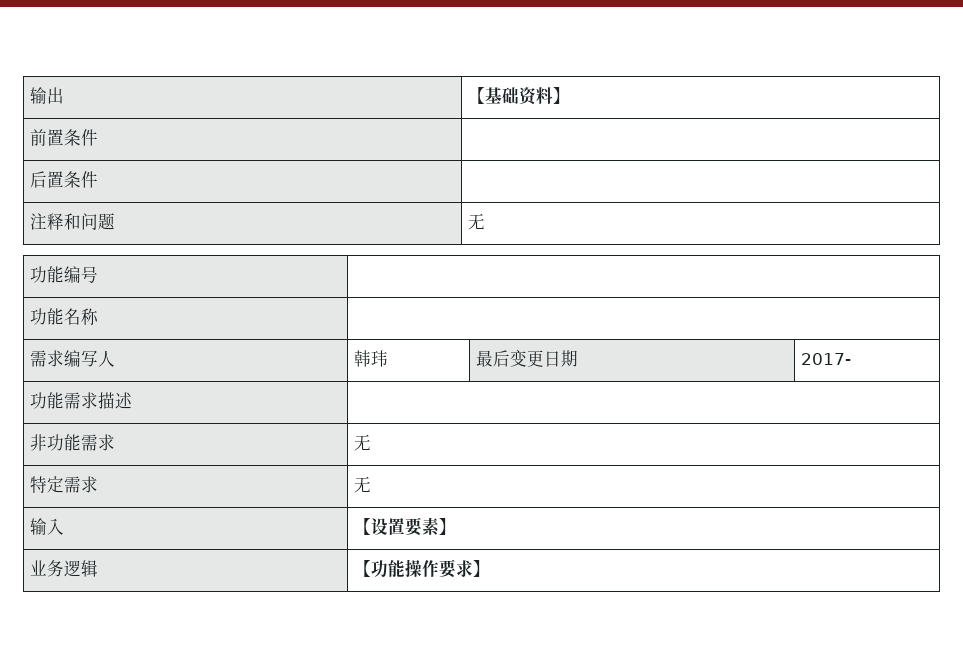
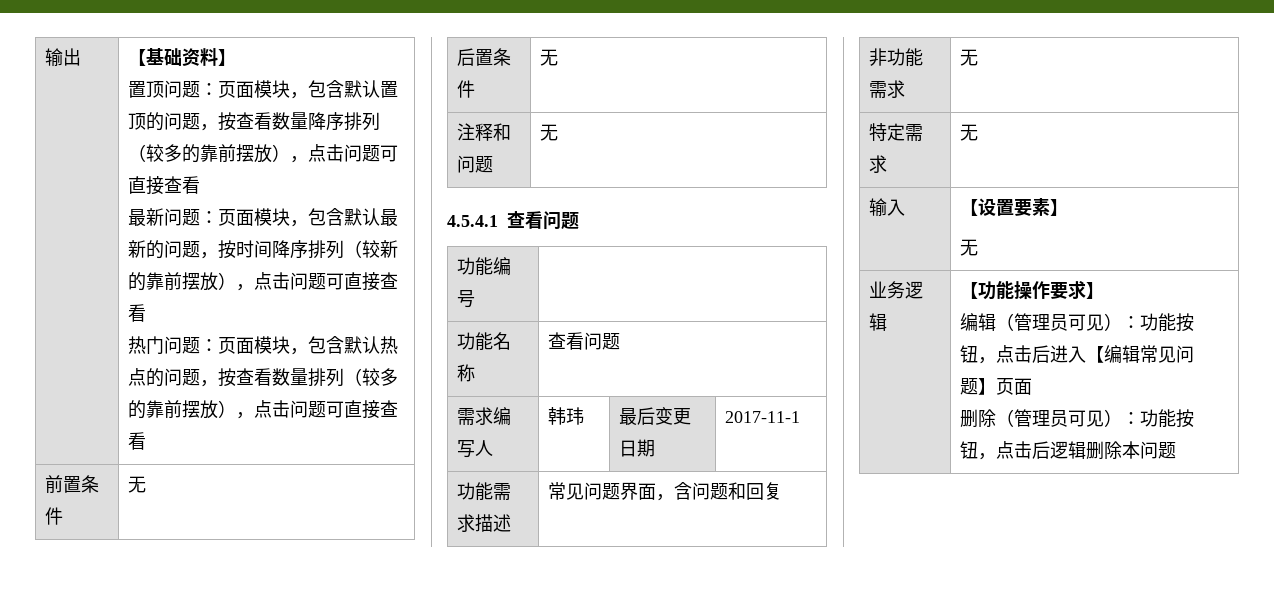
+ 置顶问题：页面模块，包含默认置顶的问题，按查看数量降序排列（较多的靠前摆放），点击问题可直接查看
+ 最新问题：页面模块，包含默认最新的问题，按时间降序排列（较新的靠前摆放），点击问题可直接查看
+ 热门问题：页面模块，包含默认热点的问题，按查看数量排列（较多的靠前摆放），点击问题可直接查看
- 前置条件 |
+ 前置条件 | 无
- 后置条件 |
+ 后置条件 | 无
+ 4.5.4.1查看问题
- 功能名称 |
+ 功能名称 | 查看问题
- 需求编写人 | 韩玮 | 最后变更日期 | 2017-
+ 需求编写人 | 韩玮 | 最后变更日期 | 2017-11-1
- 功能需求描述 |
+ 功能需求描述 | 常见问题界面，含问题和回复
  输入 | 【设置要素】
+ 无
  业务逻辑 | 【功能操作要求】
+ 编辑（管理员可见）：功能按钮，点击后进入【编辑常见问题】页面
+ 删除（管理员可见）：功能按钮，点击后逻辑删除本问题

